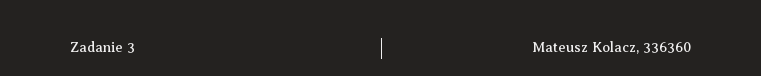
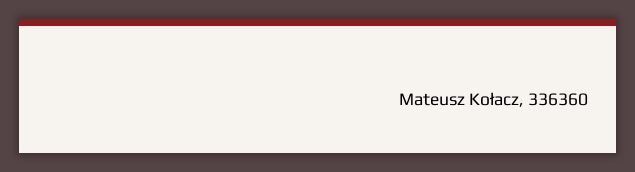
- Zadanie 3
- Mateusz Kolacz, 336360
+ Mateusz Kołacz, 336360

